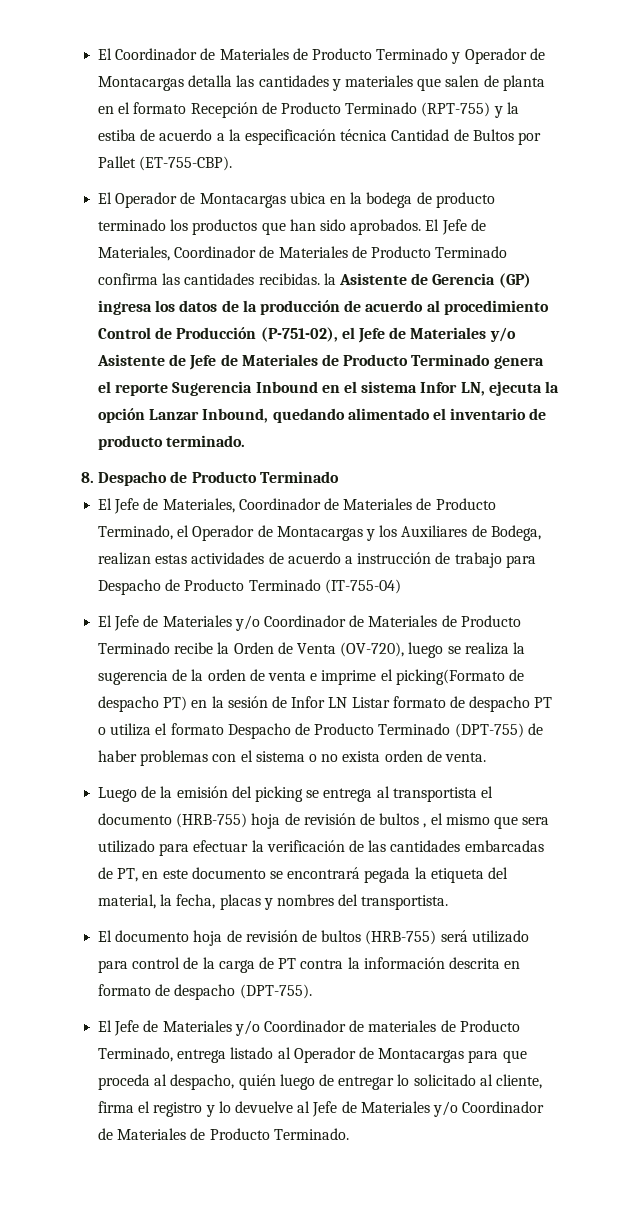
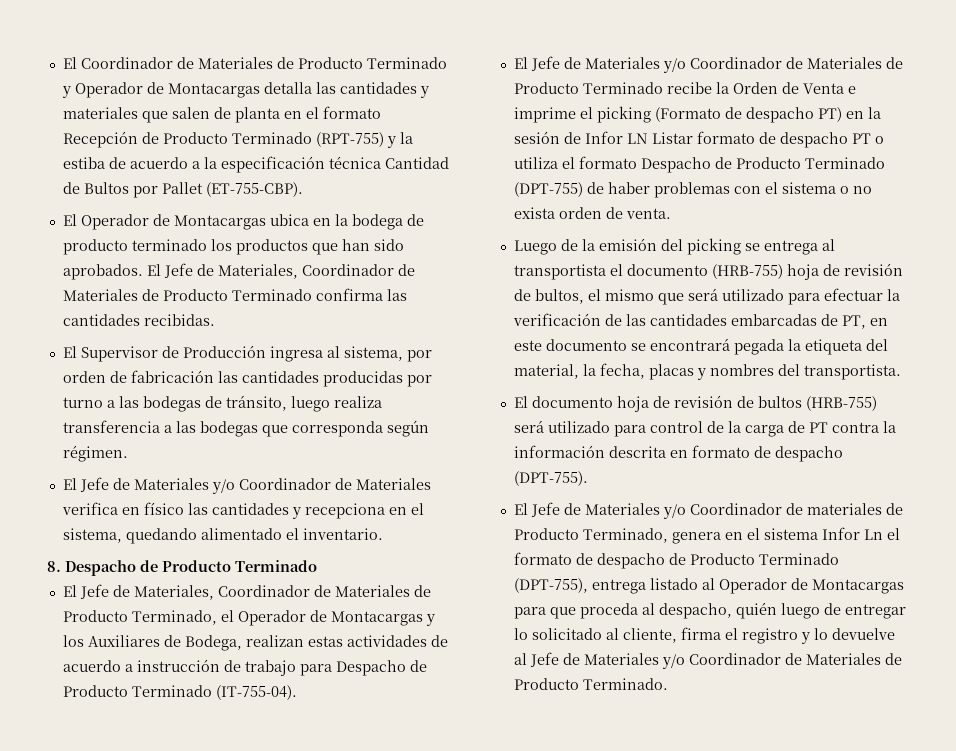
- El Jefe de Materiales, Coordinador de Materiales de Producto Terminado confirma las cantidades recibidas. la Asistente de Gerencia (GP) ingresa los datos de la producción de acuerdo al procedimiento Control de Producción (P-751-02), el Jefe de Materiales y/o Asistente de Jefe de Materiales de Producto Terminado genera el reporte Sugerencia Inbound en el sistema Infor LN, ejecuta la opción Lanzar Inbound, quedando alimentado el inventario de producto terminado.
+ El Jefe de Materiales, Coordinador de Materiales de Producto Terminado confirma las cantidades recibidas.
+ El Supervisor de Producción ingresa al sistema, por orden de fabricación las cantidades producidas por turno a las bodegas de tránsito, luego realiza transferencia a las bodegas que corresponda según régimen.
+ El Jefe de Materiales y/o Coordinador de Materiales verifica en físico las cantidades y recepciona en el sistema, quedando alimentado el inventario.
- El Jefe de Materiales, Coordinador de Materiales de Producto Terminado, el Operador de Montacargas y los Auxiliares de Bodega, realizan estas actividades de acuerdo a instrucción de trabajo para Despacho de Producto Terminado (IT-755-04)
+ El Jefe de Materiales, Coordinador de Materiales de Producto Terminado, el Operador de Montacargas y los Auxiliares de Bodega, realizan estas actividades de acuerdo a instrucción de trabajo para Despacho de Producto Terminado (IT-755-04).
- El Jefe de Materiales y/o Coordinador de Materiales de Producto Terminado recibe la Orden de Venta (OV-720), luego se realiza la sugerencia de la orden de venta e imprime el picking(Formato de despacho PT) en la sesión de Infor LN Listar formato de despacho PT o utiliza el formato Despacho de Producto Terminado (DPT-755) de haber problemas con el sistema o no exista orden de venta.
+ El Jefe de Materiales y/o Coordinador de Materiales de Producto Terminado recibe la Orden de Venta e imprime el picking (Formato de despacho PT) en la sesión de Infor LN Listar formato de despacho PT o utiliza el formato Despacho de Producto Terminado (DPT-755) de haber problemas con el sistema o no exista orden de venta.
- Luego de la emisión del picking se entrega al transportista el documento (HRB-755) hoja de revisión de bultos , el mismo que sera utilizado para efectuar la verificación de las cantidades embarcadas de PT, en este documento se encontrará pegada la etiqueta del material, la fecha, placas y nombres del transportista.
+ Luego de la emisión del picking se entrega al transportista el documento (HRB-755) hoja de revisión de bultos, el mismo que será utilizado para efectuar la verificación de las cantidades embarcadas de PT, en este documento se encontrará pegada la etiqueta del material, la fecha, placas y nombres del transportista.
- El Jefe de Materiales y/o Coordinador de materiales de Producto Terminado, entrega listado al Operador de Montacargas para que proceda al despacho, quién luego de entregar lo solicitado al cliente, firma el registro y lo devuelve al Jefe de Materiales y/o Coordinador de Materiales de Producto Terminado.
+ El Jefe de Materiales y/o Coordinador de materiales de Producto Terminado, genera en el sistema Infor Ln el formato de despacho de Producto Terminado (DPT-755), entrega listado al Operador de Montacargas para que proceda al despacho, quién luego de entregar lo solicitado al cliente, firma el registro y lo devuelve al Jefe de Materiales y/o Coordinador de Materiales de Producto Terminado.

